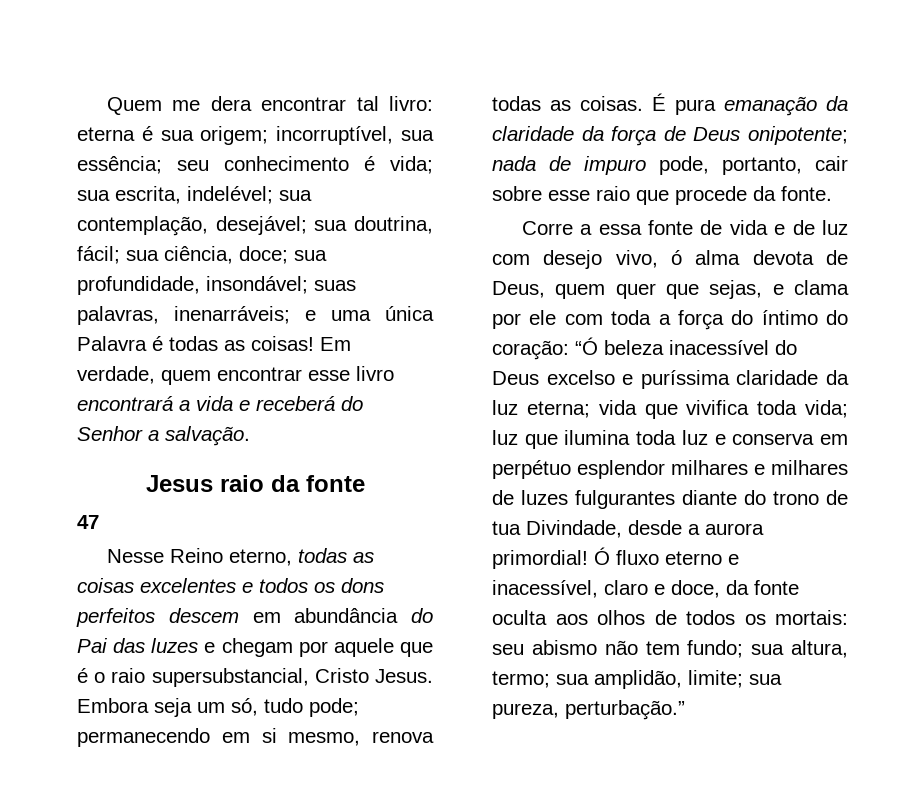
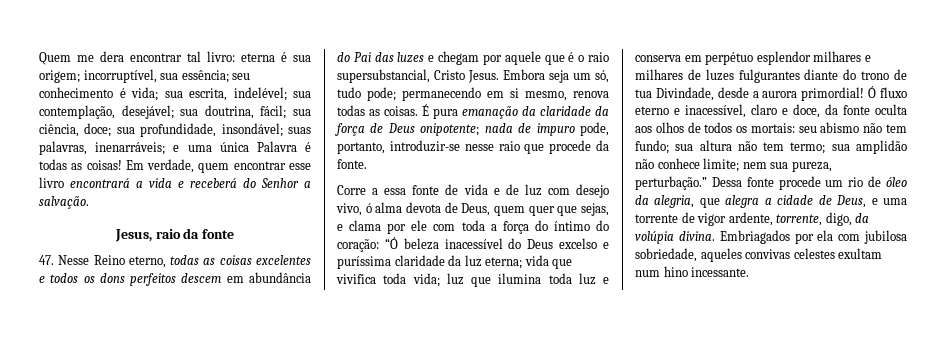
- Jesus raio da fonte
+ Jesus, raio da fonte
- 47
- Nesse Reino eterno, todas as coisas excelentes e todos os dons perfeitos descem em abundância do Pai das luzes e chegam por aquele que é o raio supersubstancial, Cristo Jesus.
+ 47. Nesse Reino eterno, todas as coisas excelentes e todos os dons perfeitos descem em abundância do Pai das luzes e chegam por aquele que é o raio supersubstancial, Cristo Jesus.
- É pura emanação da claridade da força de Deus onipotente; nada de impuro pode, portanto, cair sobre esse raio que procede da fonte.
+ É pura emanação da claridade da força de Deus onipotente; nada de impuro pode, portanto, introduzir-se nesse raio que procede da fonte.
- Ó fluxo eterno e inacessível, claro e doce, da fonte oculta aos olhos de todos os mortais: seu abismo não tem fundo; sua altura, termo; sua amplidão, limite; sua pureza, perturbação.”
+ Ó fluxo eterno e inacessível, claro e doce, da fonte oculta aos olhos de todos os mortais: seu abismo não tem fundo; sua altura não tem termo; sua amplidão não conhece limite; nem sua pureza, perturbação.” Dessa fonte procede um rio de óleo da alegria, que alegra a cidade de Deus, e uma torrente de vigor ardente, torrente, digo, da volúpia divina. Embriagados por ela com jubilosa sobriedade, aqueles convivas celestes exultam num hino incessante.

